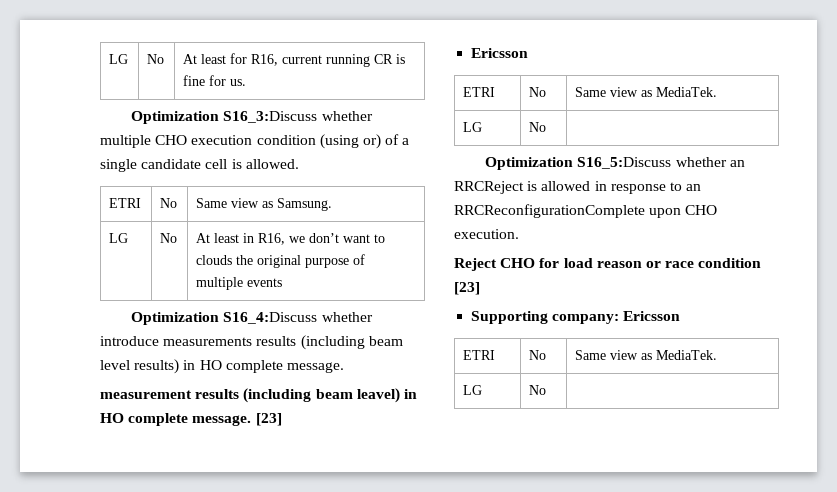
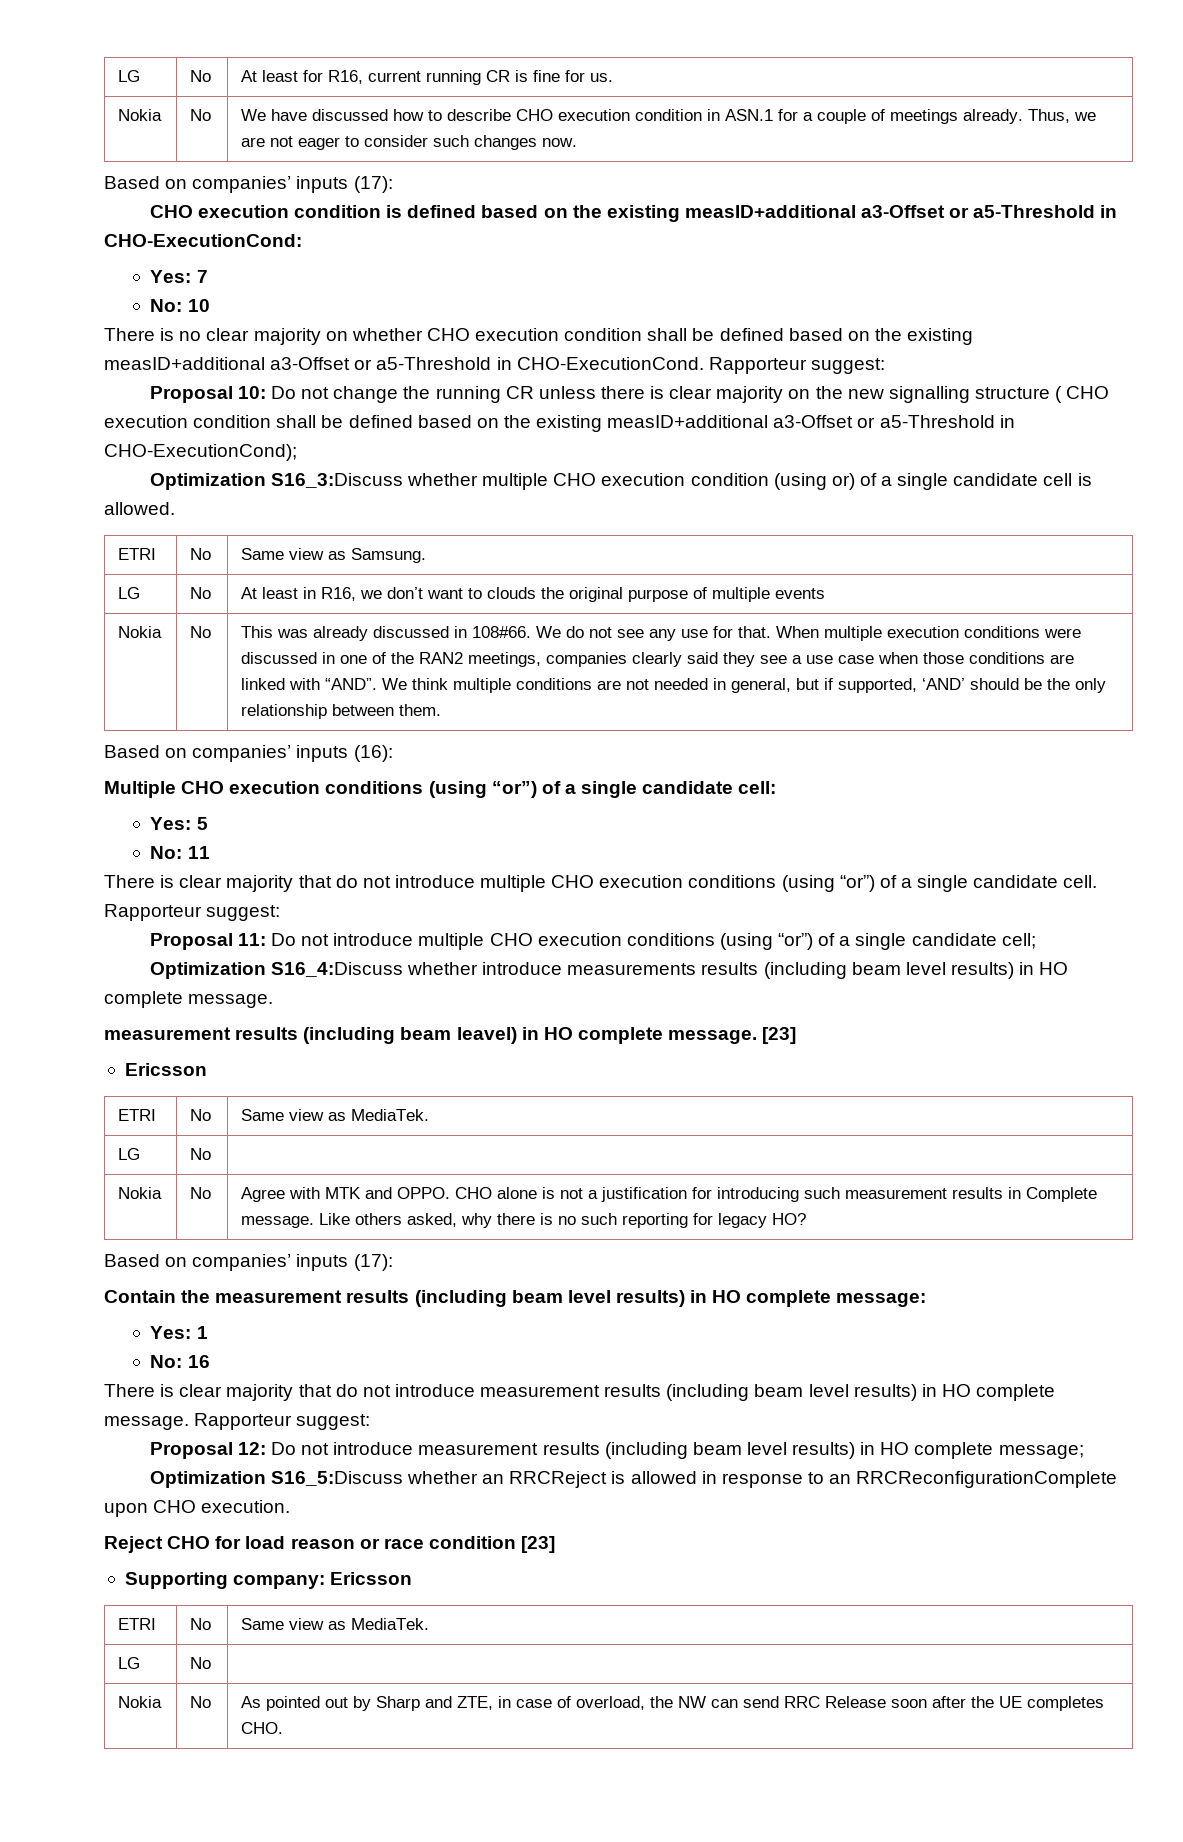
+ Nokia | No | We have discussed how to describe CHO execution condition in ASN.1 for a couple of meetings already. Thus, we are not eager to consider such changes now.
+ Based on companies’ inputs (17):
+ CHO execution condition is defined based on the existing measID+additional a3-Offset or a5-Threshold in CHO-ExecutionCond:
+ Yes: 7
+ No: 10
+ There is no clear majority on whether CHO execution condition shall be defined based on the existing measID+additional a3-Offset or a5-Threshold in CHO-ExecutionCond. Rapporteur suggest:
+ Proposal 10: Do not change the running CR unless there is clear majority on the new signalling structure ( CHO execution condition shall be defined based on the existing measID+additional a3-Offset or a5-Threshold in CHO-ExecutionCond);
+ Nokia | No | This was already discussed in 108#66. We do not see any use for that. When multiple execution conditions were discussed in one of the RAN2 meetings, companies clearly said they see a use case when those conditions are linked with “AND”. We think multiple conditions are not needed in general, but if supported, ‘AND’ should be the only relationship between them.
+ Based on companies’ inputs (16):
+ Multiple CHO execution conditions (using “or”) of a single candidate cell:
+ Yes: 5
+ No: 11
+ There is clear majority that do not introduce multiple CHO execution conditions (using “or”) of a single candidate cell. Rapporteur suggest:
+ Proposal 11: Do not introduce multiple CHO execution conditions (using “or”) of a single candidate cell;
+ Nokia | No | Agree with MTK and OPPO. CHO alone is not a justification for introducing such measurement results in Complete message. Like others asked, why there is no such reporting for legacy HO?
+ Based on companies’ inputs (17):
+ Contain the measurement results (including beam level results) in HO complete message:
+ Yes: 1
+ No: 16
+ There is clear majority that do not introduce measurement results (including beam level results) in HO complete message. Rapporteur suggest:
+ Proposal 12: Do not introduce measurement results (including beam level results) in HO complete message;
+ Nokia | No | As pointed out by Sharp and ZTE, in case of overload, the NW can send RRC Release soon after the UE completes CHO.

